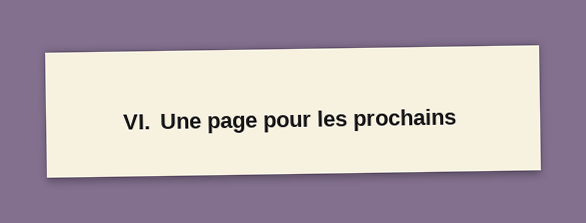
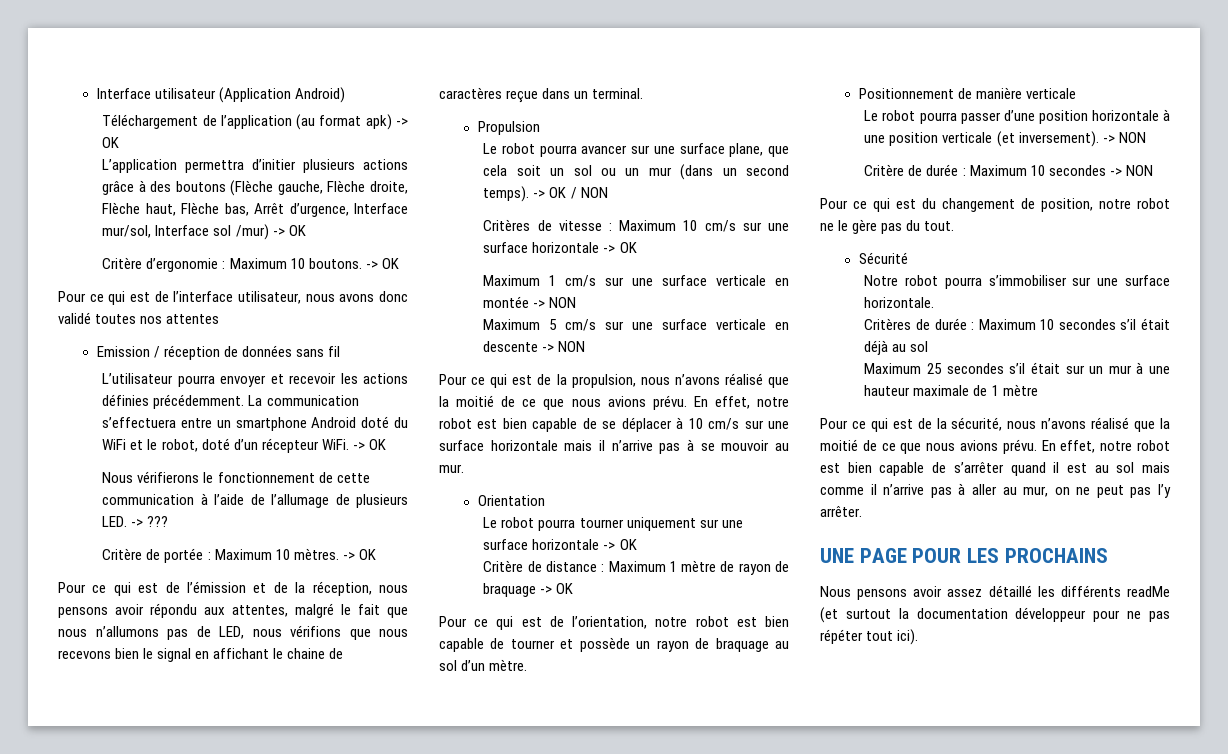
- VI. Une page pour les prochains
+ Interface utilisateur (Application Android)
+ Téléchargement de l’application (au format apk) -> OK
+ L’application permettra d’initier plusieurs actions grâce à des boutons (Flèche gauche, Flèche droite, Flèche haut, Flèche bas, Arrêt d’urgence, Interface mur/sol, Interface sol /mur) -> OK
+ Critère d’ergonomie : Maximum 10 boutons. -> OK
+ Pour ce qui est de l’interface utilisateur, nous avons donc validé toutes nos attentes
+ Emission / réception de données sans fil
+ L’utilisateur pourra envoyer et recevoir les actions définies précédemment. La communication s’effectuera entre un smartphone Android doté du WiFi et le robot, doté d’un récepteur WiFi. -> OK
+ Nous vérifierons le fonctionnement de cette communication à l’aide de l’allumage de plusieurs LED. -> ???
+ Critère de portée : Maximum 10 mètres. -> OK
+ Pour ce qui est de l’émission et de la réception, nous pensons avoir répondu aux attentes, malgré le fait que nous n’allumons pas de LED, nous vérifions que nous recevons bien le signal en affichant le chaine de caractères reçue dans un terminal.
+ Propulsion
+ Le robot pourra avancer sur une surface plane, que cela soit un sol ou un mur (dans un second temps). -> OK / NON
+ Critères de vitesse : Maximum 10 cm/s sur une surface horizontale -> OK
+ Maximum 1 cm/s sur une surface verticale en montée -> NON
+ Maximum 5 cm/s sur une surface verticale en descente -> NON
+ Pour ce qui est de la propulsion, nous n’avons réalisé que la moitié de ce que nous avions prévu. En effet, notre robot est bien capable de se déplacer à 10 cm/s sur une surface horizontale mais il n’arrive pas à se mouvoir au mur.
+ Orientation
+ Le robot pourra tourner uniquement sur une surface horizontale -> OK
+ Critère de distance : Maximum 1 mètre de rayon de braquage -> OK
+ Pour ce qui est de l’orientation, notre robot est bien capable de tourner et possède un rayon de braquage au sol d’un mètre.
+ Positionnement de manière verticale
+ Le robot pourra passer d’une position horizontale à une position verticale (et inversement). -> NON
+ Critère de durée : Maximum 10 secondes -> NON
+ Pour ce qui est du changement de position, notre robot ne le gère pas du tout.
+ Sécurité
+ Notre robot pourra s’immobiliser sur une surface horizontale.
+ Critères de durée : Maximum 10 secondes s’il était déjà au sol
+ Maximum 25 secondes s’il était sur un mur à une hauteur maximale de 1 mètre
+ Pour ce qui est de la sécurité, nous n’avons réalisé que la moitié de ce que nous avions prévu. En effet, notre robot est bien capable de s’arrêter quand il est au sol mais comme il n’arrive pas à aller au mur, on ne peut pas l’y arrêter.
+ UNE PAGE POUR LES PROCHAINS
+ Nous pensons avoir assez détaillé les différents readMe (et surtout la documentation développeur pour ne pas répéter tout ici).

